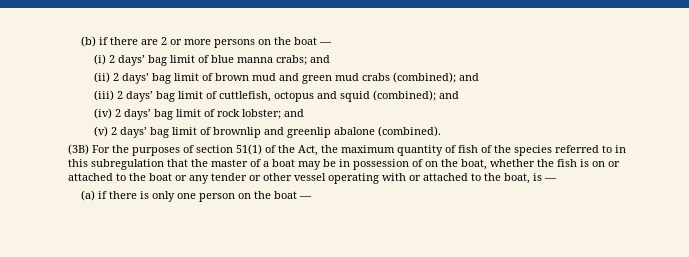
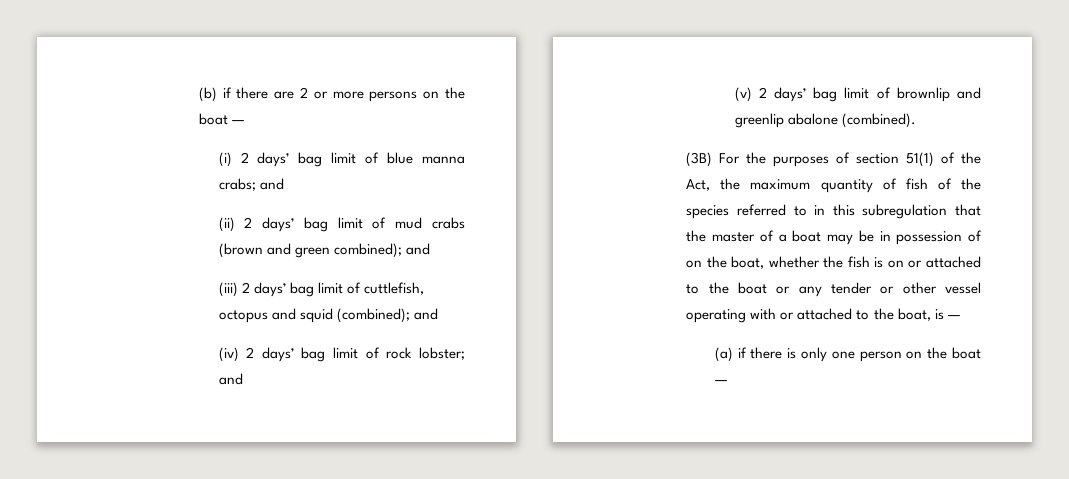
- (ii) 2 days’ bag limit of brown mud and green mud crabs (combined); and
+ (ii) 2 days’ bag limit of mud crabs (brown and green combined); and

